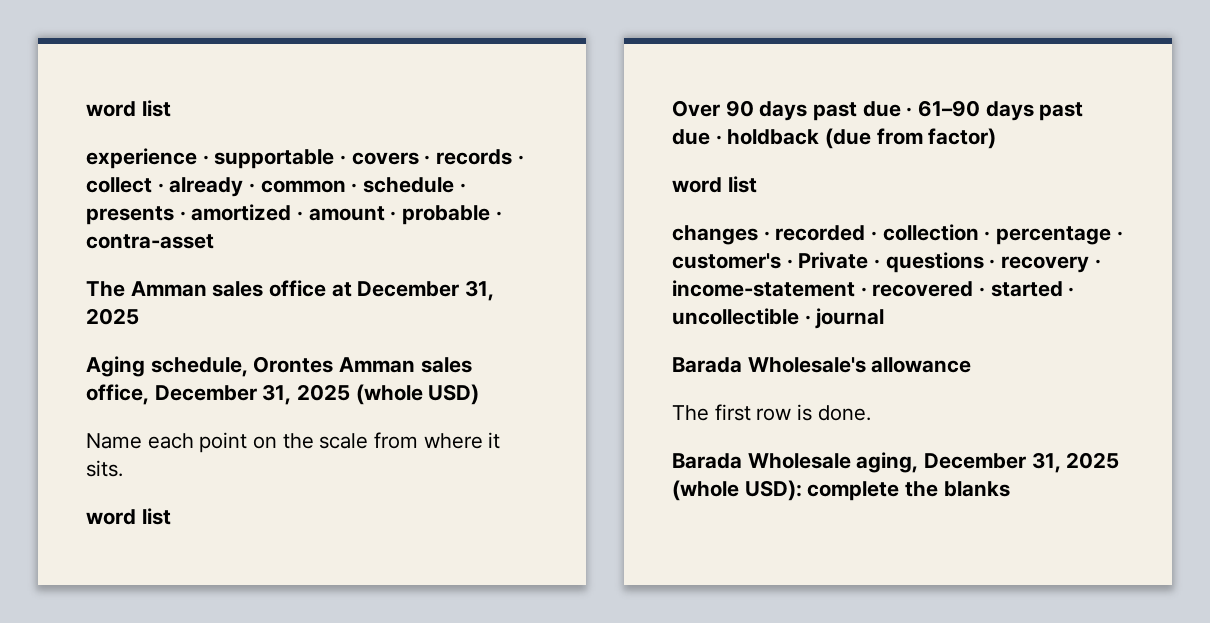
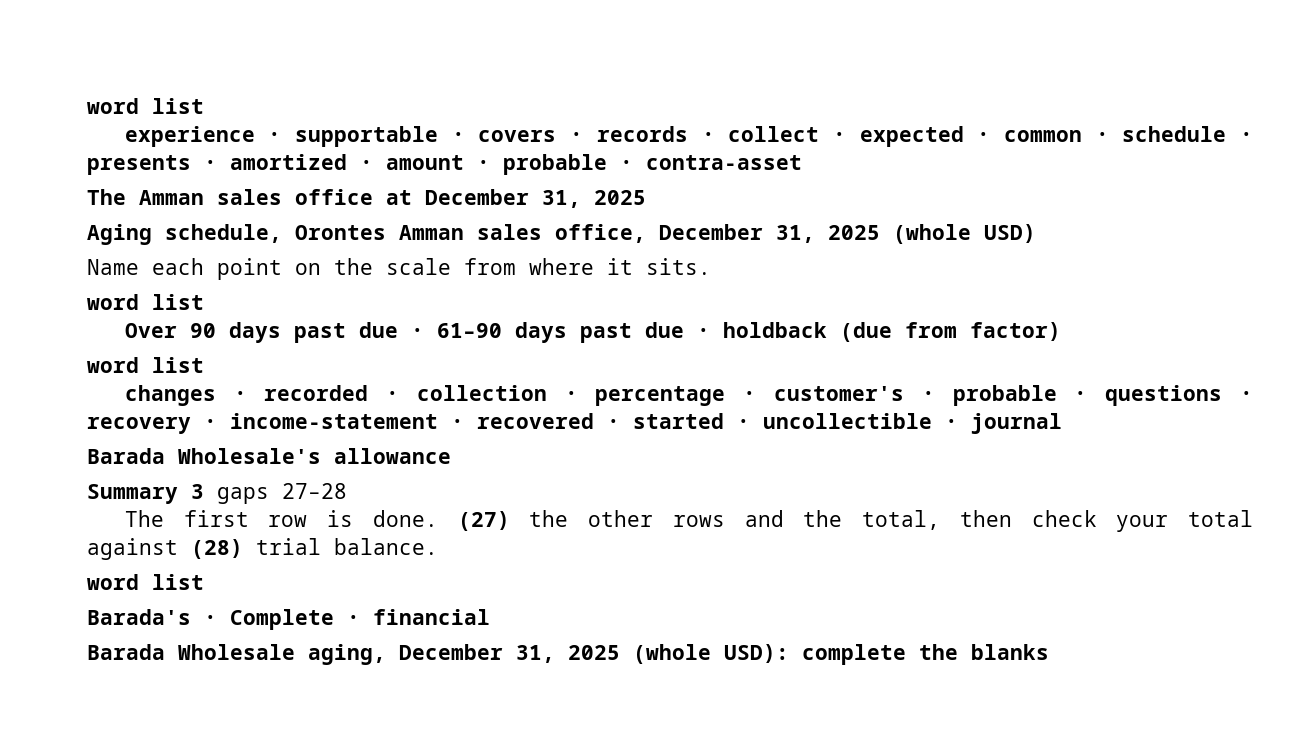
- experience · supportable · covers · records · collect · already · common · schedule · presents · amortized · amount · probable · contra-asset
+ experience · supportable · covers · records · collect · expected · common · schedule · presents · amortized · amount · probable · contra-asset
- changes · recorded · collection · percentage · customer's · Private · questions · recovery · income-statement · recovered · started · uncollectible · journal
+ changes · recorded · collection · percentage · customer's · probable · questions · recovery · income-statement · recovered · started · uncollectible · journal
+ Summary 3 gaps 27–28
+ (27) the other rows and the total, then check your total against (28) trial balance.
+ word list
+ Barada's · Complete · financial

